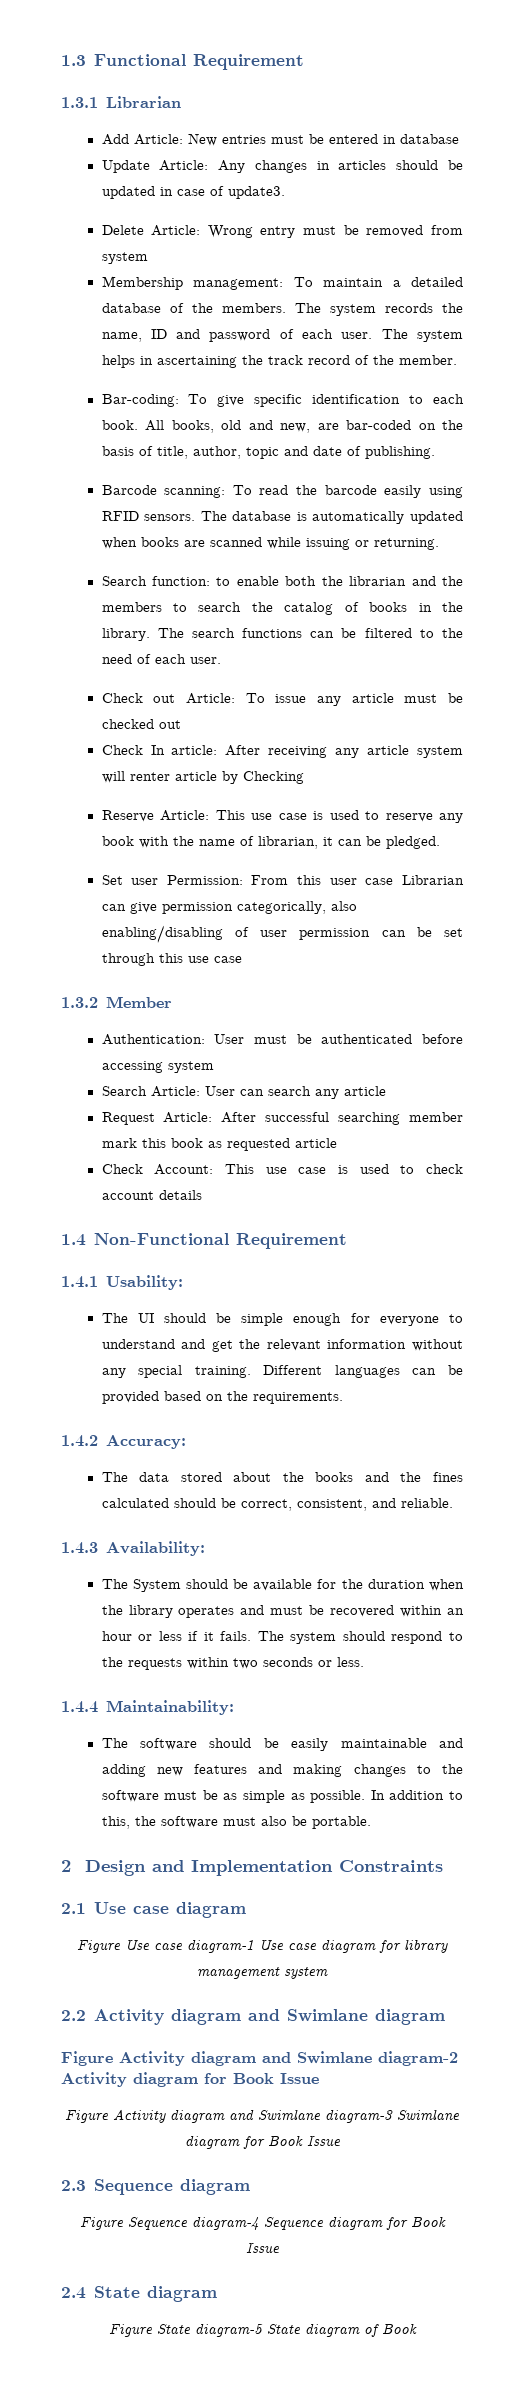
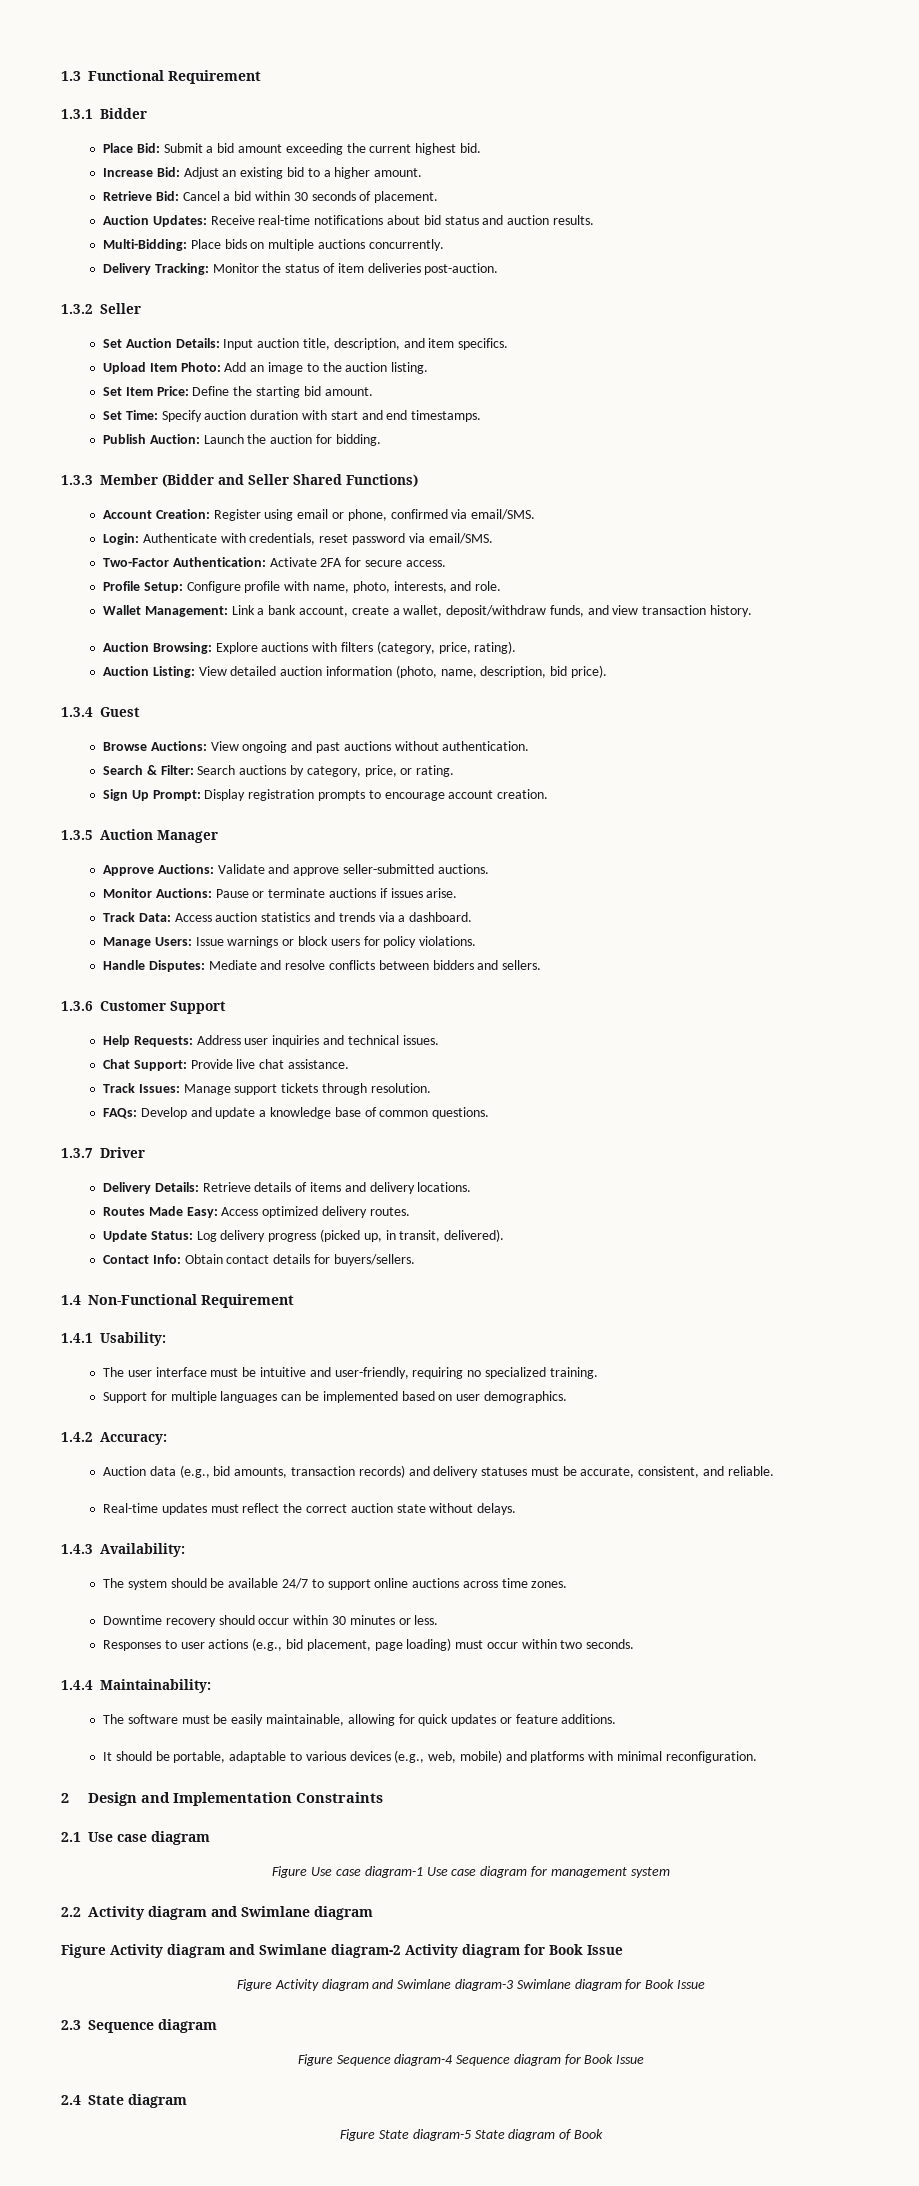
- 1.3.1 Librarian
- Add Article: New entries must be entered in database
- Update Article: Any changes in articles should be updated in case of update3.
- Delete Article: Wrong entry must be removed from system
- Membership management: To maintain a detailed database of the members. The system records the name, ID and password of each user. The system helps in ascertaining the track record of the member.
- Bar-coding: To give specific identification to each book. All books, old and new, are bar-coded on the basis of title, author, topic and date of publishing.
- Barcode scanning: To read the barcode easily using RFID sensors. The database is automatically updated when books are scanned while issuing or returning.
- Search function: to enable both the librarian and the members to search the catalog of books in the library. The search functions can be filtered to the need of each user.
- Check out Article: To issue any article must be checked out
- Check In article: After receiving any article system will renter article by Checking
- Reserve Article: This use case is used to reserve any book with the name of librarian, it can be pledged.
- Set user Permission: From this user case Librarian can give permission categorically, also enabling/disabling of user permission can be set through this use case
- 1.3.2 Member
- Authentication: User must be authenticated before accessing system
- Search Article: User can search any article
- Request Article: After successful searching member mark this book as requested article
- Check Account: This use case is used to check account details
+ 1.3.1 Bidder
+ Place Bid: Submit a bid amount exceeding the current highest bid.
+ Increase Bid: Adjust an existing bid to a higher amount.
+ Retrieve Bid: Cancel a bid within 30 seconds of placement.
+ Auction Updates: Receive real-time notifications about bid status and auction results.
+ Multi-Bidding: Place bids on multiple auctions concurrently.
+ Delivery Tracking: Monitor the status of item deliveries post-auction.
+ 1.3.2 Seller
+ Set Auction Details: Input auction title, description, and item specifics.
+ Upload Item Photo: Add an image to the auction listing.
+ Set Item Price: Define the starting bid amount.
+ Set Time: Specify auction duration with start and end timestamps.
+ Publish Auction: Launch the auction for bidding.
+ 1.3.3 Member (Bidder and Seller Shared Functions)
+ Account Creation: Register using email or phone, confirmed via email/SMS.
+ Login: Authenticate with credentials, reset password via email/SMS.
+ Two-Factor Authentication: Activate 2FA for secure access.
+ Profile Setup: Configure profile with name, photo, interests, and role.
+ Wallet Management: Link a bank account, create a wallet, deposit/withdraw funds, and view transaction history.
+ Auction Browsing: Explore auctions with filters (category, price, rating).
+ Auction Listing: View detailed auction information (photo, name, description, bid price).
+ 1.3.4 Guest
+ Browse Auctions: View ongoing and past auctions without authentication.
+ Search & Filter: Search auctions by category, price, or rating.
+ Sign Up Prompt: Display registration prompts to encourage account creation.
+ 1.3.5 Auction Manager
+ Approve Auctions: Validate and approve seller-submitted auctions.
+ Monitor Auctions: Pause or terminate auctions if issues arise.
+ Track Data: Access auction statistics and trends via a dashboard.
+ Manage Users: Issue warnings or block users for policy violations.
+ Handle Disputes: Mediate and resolve conflicts between bidders and sellers.
+ 1.3.6 Customer Support
+ Help Requests: Address user inquiries and technical issues.
+ Chat Support: Provide live chat assistance.
+ Track Issues: Manage support tickets through resolution.
+ FAQs: Develop and update a knowledge base of common questions.
+ 1.3.7 Driver
+ Delivery Details: Retrieve details of items and delivery locations.
+ Routes Made Easy: Access optimized delivery routes.
+ Update Status: Log delivery progress (picked up, in transit, delivered).
+ Contact Info: Obtain contact details for buyers/sellers.
- The UI should be simple enough for everyone to understand and get the relevant information without any special training. Different languages can be provided based on the requirements.
+ The user interface must be intuitive and user-friendly, requiring no specialized training.
+ Support for multiple languages can be implemented based on user demographics.
- The data stored about the books and the fines calculated should be correct, consistent, and reliable.
+ Auction data (e.g., bid amounts, transaction records) and delivery statuses must be accurate, consistent, and reliable.
+ Real-time updates must reflect the correct auction state without delays.
- The System should be available for the duration when the library operates and must be recovered within an hour or less if it fails. The system should respond to the requests within two seconds or less.
+ The system should be available 24/7 to support online auctions across time zones.
+ Downtime recovery should occur within 30 minutes or less.
+ Responses to user actions (e.g., bid placement, page loading) must occur within two seconds.
  1.4.4 Maintainability:
- The software should be easily maintainable and adding new features and making changes to the software must be as simple as possible. In addition to this, the software must also be portable.
+ The software must be easily maintainable, allowing for quick updates or feature additions.
+ It should be portable, adaptable to various devices (e.g., web, mobile) and platforms with minimal reconfiguration.
- Figure Use case diagram-1 Use case diagram for library management system
+ Figure Use case diagram-1 Use case diagram for management system

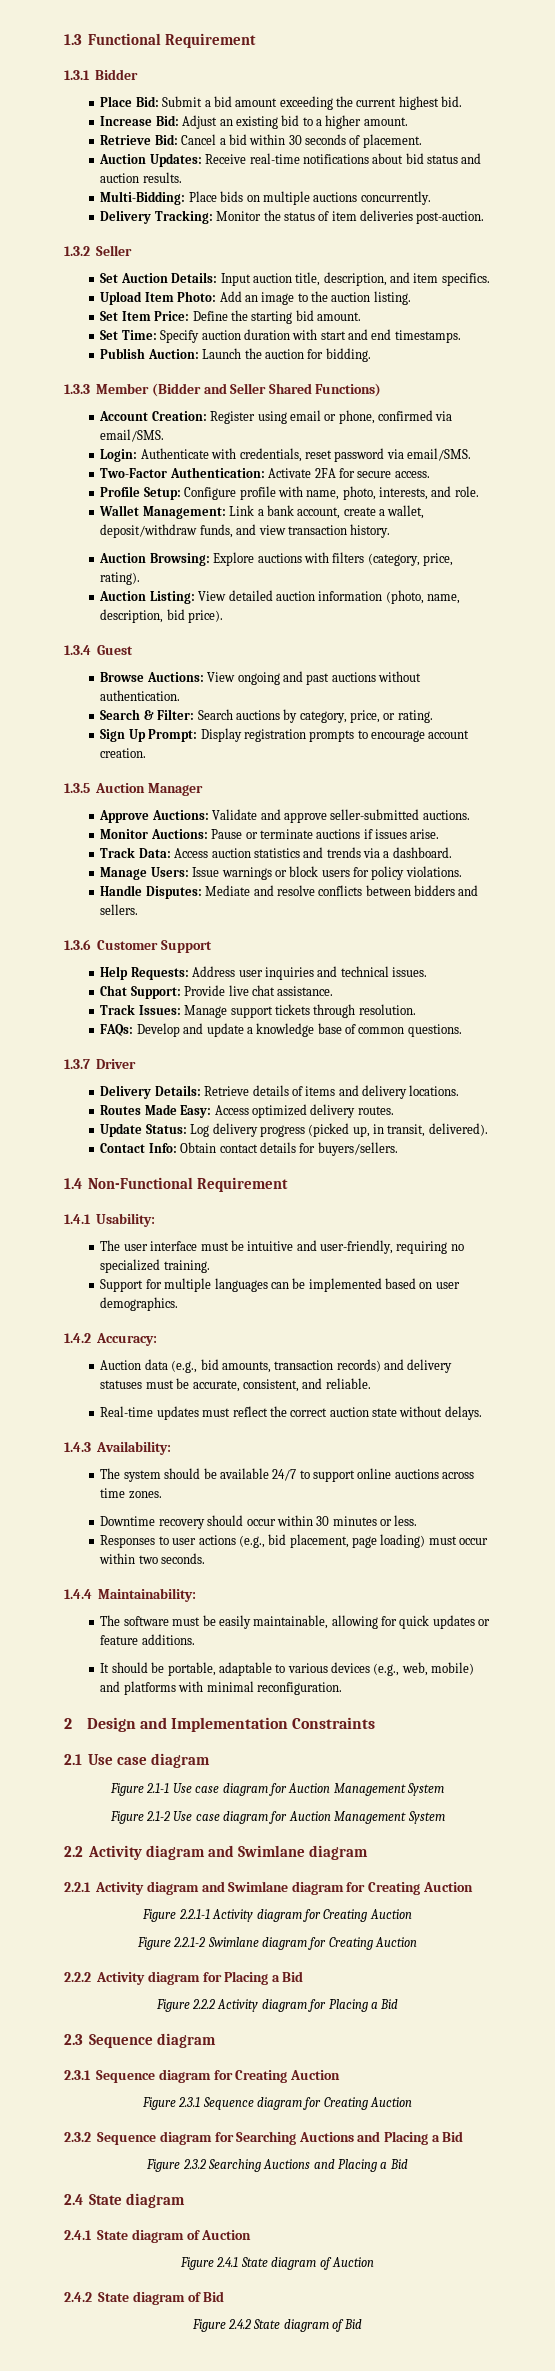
- Figure Use case diagram-1 Use case diagram for management system
+ Figure 2.1-1 Use case diagram for Auction Management System
+ Figure 2.1-2 Use case diagram for Auction Management System
- Figure Activity diagram and Swimlane diagram-2 Activity diagram for Book Issue
- Figure Activity diagram and Swimlane diagram-3 Swimlane diagram for Book Issue
+ 2.2.1 Activity diagram and Swimlane diagram for Creating Auction
+ Figure 2.2.1-1 Activity diagram for Creating Auction
+ Figure 2.2.1-2 Swimlane diagram for Creating Auction
+ 2.2.2 Activity diagram for Placing a Bid
+ Figure 2.2.2 Activity diagram for Placing a Bid
  2.3 Sequence diagram
- Figure Sequence diagram-4 Sequence diagram for Book Issue
+ 2.3.1 Sequence diagram for Creating Auction
+ Figure 2.3.1 Sequence diagram for Creating Auction
+ 2.3.2 Sequence diagram for Searching Auctions and Placing a Bid
+ Figure 2.3.2 Searching Auctions and Placing a Bid
  2.4 State diagram
- Figure State diagram-5 State diagram of Book
+ 2.4.1 State diagram of Auction
+ Figure 2.4.1 State diagram of Auction
+ 2.4.2 State diagram of Bid
+ Figure 2.4.2 State diagram of Bid

